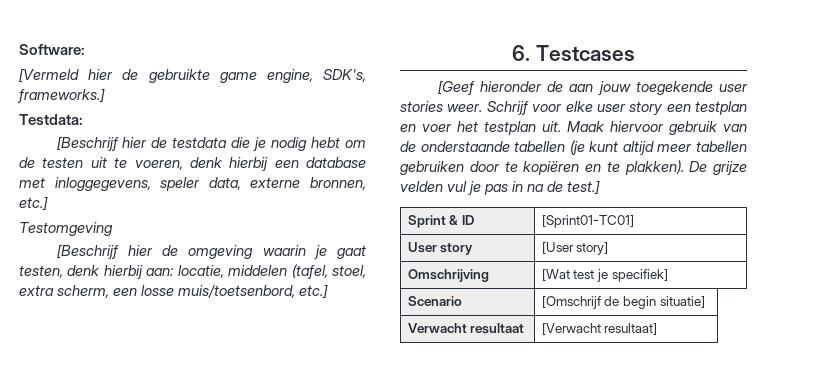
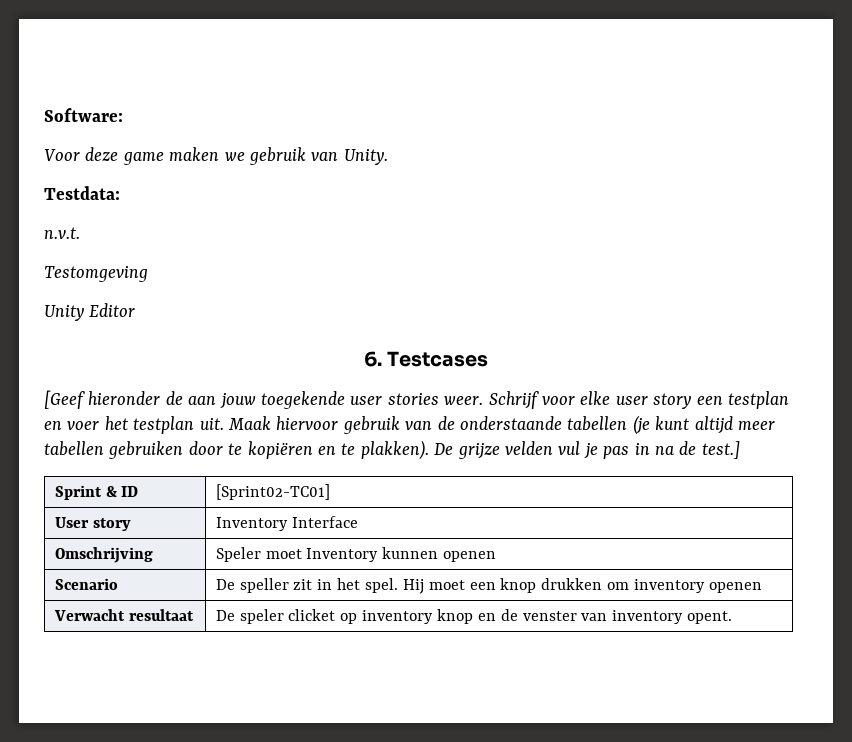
- [Vermeld hier de gebruikte game engine, SDK's, frameworks.]
+ Voor deze game maken we gebruik van Unity.
  Testdata:
- [Beschrijf hier de testdata die je nodig hebt om de testen uit te voeren, denk hierbij een database met inloggegevens, speler data, externe bronnen, etc.]
+ n.v.t.
  Testomgeving
- [Beschrijf hier de omgeving waarin je gaat testen, denk hierbij aan: locatie, middelen (tafel, stoel, extra scherm, een losse muis/toetsenbord, etc.]
+ Unity Editor
- Sprint & ID | [Sprint01-TC01]
+ Sprint & ID | [Sprint02-TC01]
- User story | [User story]
+ User story | Inventory Interface
- Omschrijving | [Wat test je specifiek]
- Scenario | [Omschrijf de begin situatie]
- Verwacht resultaat | [Verwacht resultaat]
+ Omschrijving | Speler moet Inventory kunnen openen
+ Scenario | De speller zit in het spel. Hij moet een knop drukken om inventory openen
+ Verwacht resultaat | De speler clicket op inventory knop en de venster van inventory opent.

